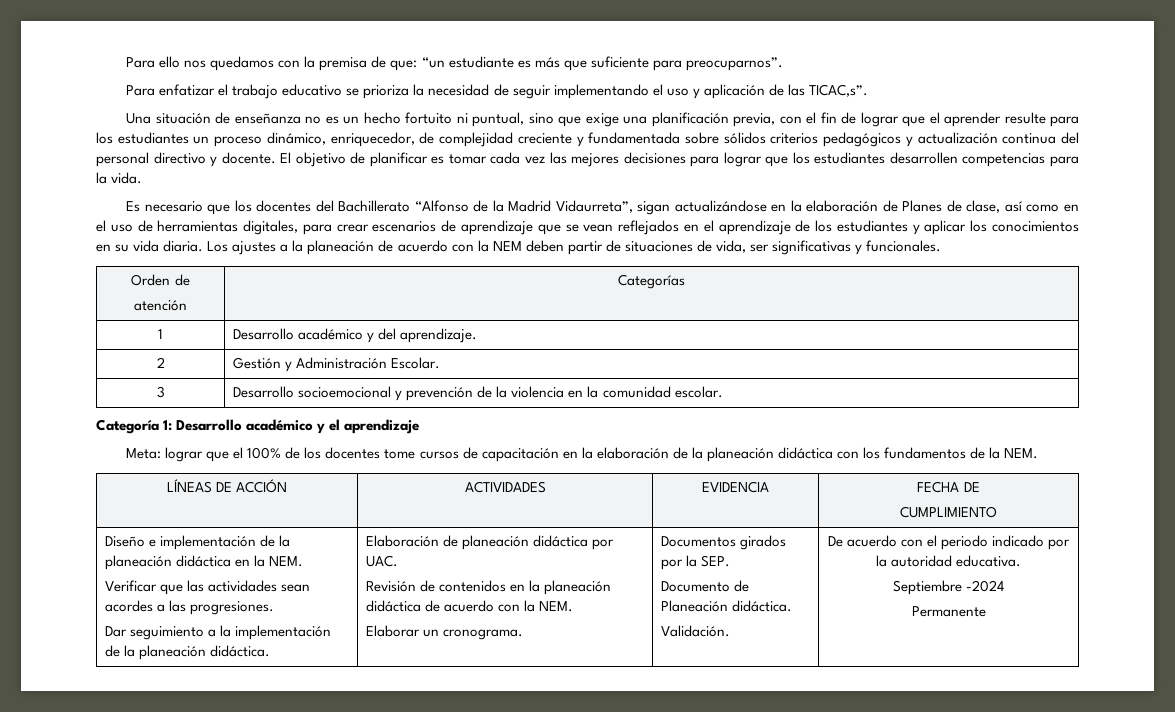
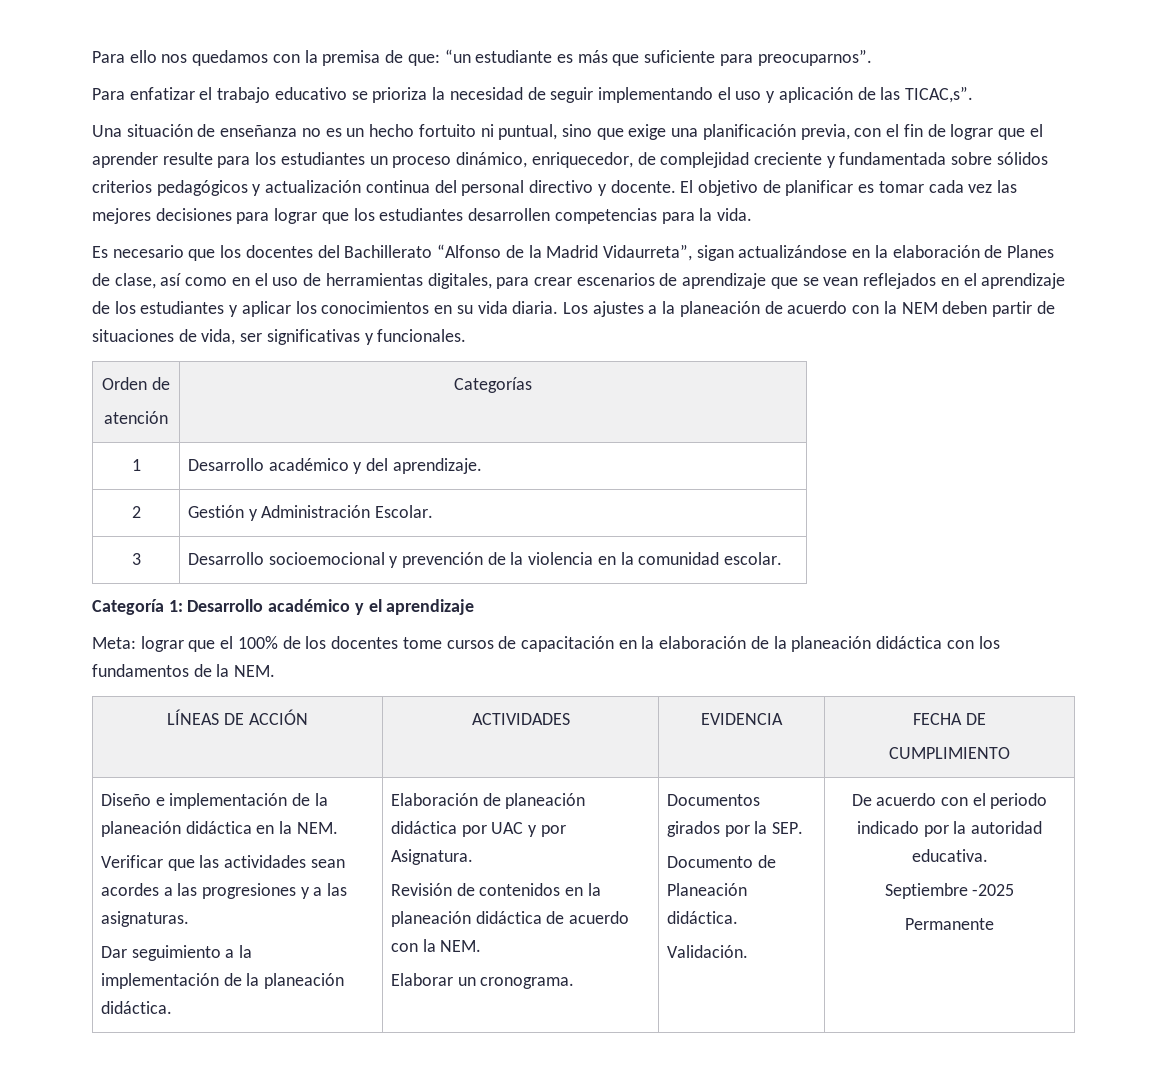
- Verificar que las actividades sean acordes a las progresiones.
+ Verificar que las actividades sean acordes a las progresiones y a las asignaturas.
- Elaboración de planeación didáctica por UAC.
+ Elaboración de planeación didáctica por UAC y por Asignatura.
- Septiembre -2024
+ Septiembre -2025

